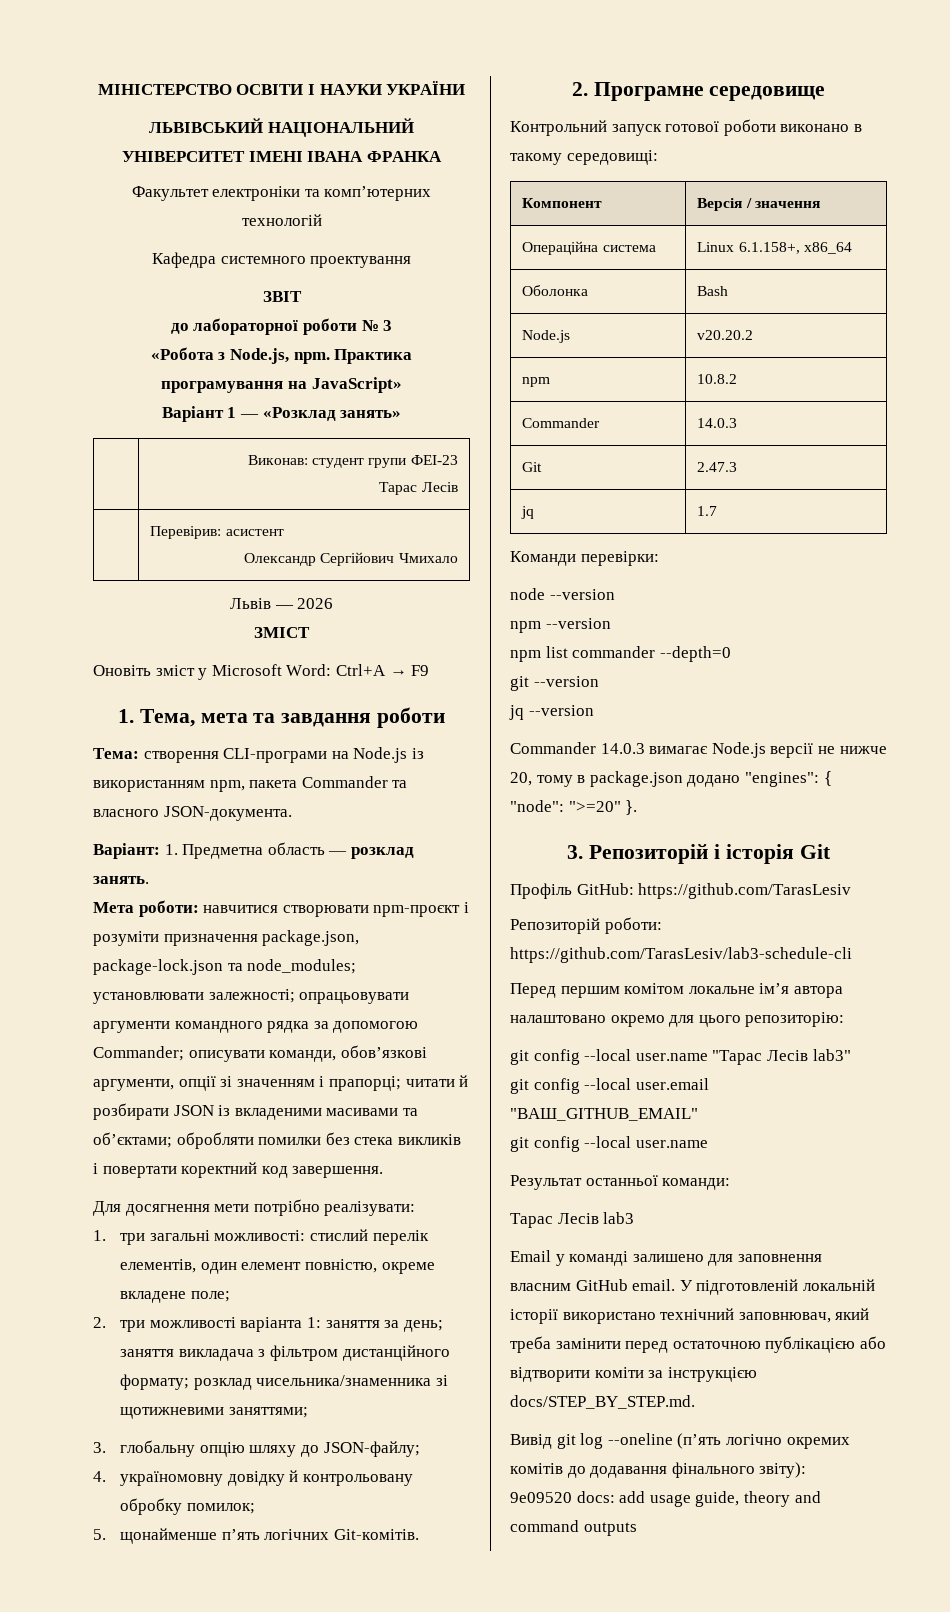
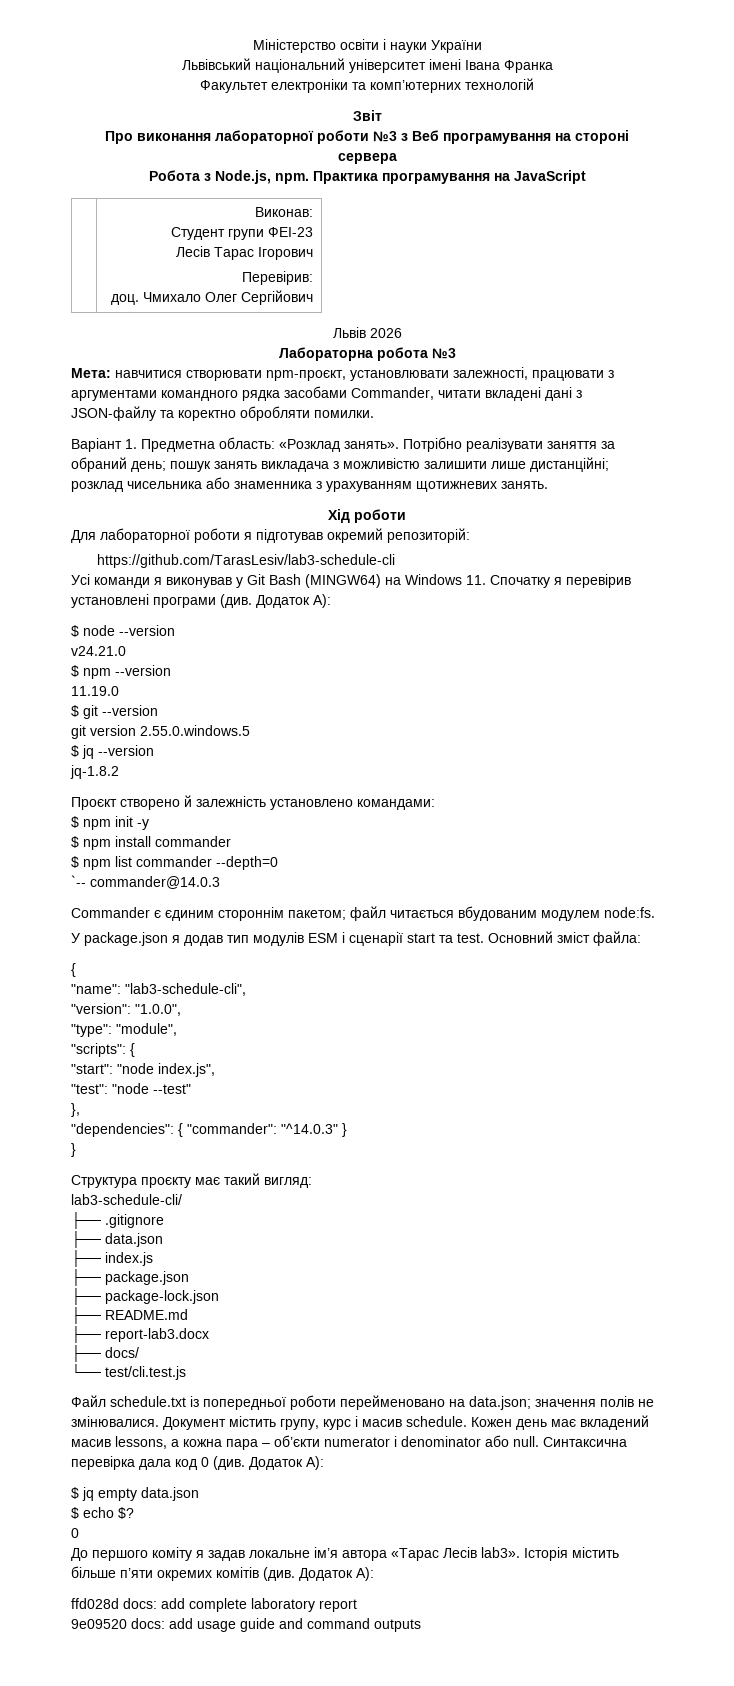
- МІНІСТЕРСТВО ОСВІТИ І НАУКИ УКРАЇНИ
- ЛЬВІВСЬКИЙ НАЦІОНАЛЬНИЙ УНІВЕРСИТЕТ ІМЕНІ ІВАНА ФРАНКА
+ Міністерство освіти і науки України
+ Львівський національний університет імені Івана Франка
- Кафедра системного проектування
- ЗВІТ
- до лабораторної роботи № 3
- «Робота з Node.js, npm.
+ Звіт
+ Про виконання лабораторної роботи №3 з Веб програмування на стороні
+ сервера
+ Робота з Node.js, npm.
- Практика програмування на JavaScript»
- Варіант 1 — «Розклад занять»
+ Практика програмування на JavaScript
- | Виконав: студент групи ФЕІ-23
- Тарас Лесів
- | Перевірив: асистент
- Олександр Сергійович Чмихало
+ | Виконав:
+ Студент групи ФЕІ-23
+ Лесів Тарас Ігорович
+ Перевірив:
+ доц. Чмихало Олег Сергійович
- Львів — 2026
+ Львів 2026
- ЗМІСТ
- Оновіть зміст у Microsoft Word: Ctrl+A → F9
- 1. Тема, мета та завдання роботи
- Тема: створення CLI-програми на Node.js із використанням npm, пакета Commander та власного JSON-документа.
- Варіант: 1. Предметна область — розклад занять.
- Мета роботи: навчитися створювати npm-проєкт і розуміти призначення package.json, package-lock.json та node_modules; установлювати залежності; опрацьовувати аргументи командного рядка за допомогою Commander; описувати команди, обов’язкові аргументи, опції зі значенням і прапорці; читати й розбирати JSON із вкладеними масивами та об’єктами; обробляти помилки без стека викликів і повертати коректний код завершення.
- Для досягнення мети потрібно реалізувати:
- 1. три загальні можливості: стислий перелік елементів, один елемент повністю, окреме вкладене поле;
- 2. три можливості варіанта 1: заняття за день; заняття викладача з фільтром дистанційного формату; розклад чисельника/знаменника зі щотижневими заняттями;
- 3. глобальну опцію шляху до JSON-файлу;
- 4. україномовну довідку й контрольовану обробку помилок;
- 5. щонайменше п’ять логічних Git-комітів.
- 2. Програмне середовище
- Контрольний запуск готової роботи виконано в такому середовищі:
- Компонент | Версія / значення
- Операційна система | Linux 6.1.158+, x86_64
- Оболонка | Bash
- Node.js | v20.20.2
- npm | 10.8.2
- Commander | 14.0.3
- Git | 2.47.3
- jq | 1.7
- Команди перевірки:
- node --version
+ Лабораторна робота №3
+ Мета: навчитися створювати npm-проєкт, установлювати залежності, працювати з аргументами командного рядка засобами Commander, читати вкладені дані з JSON-файлу та коректно обробляти помилки.
+ Варіант 1. Предметна область: «Розклад занять». Потрібно реалізувати заняття за обраний день; пошук занять викладача з можливістю залишити лише дистанційні; розклад чисельника або знаменника з урахуванням щотижневих занять.
+ Хід роботи
+ Для лабораторної роботи я підготував окремий репозиторій:
+ https://github.com/TarasLesiv/lab3-schedule-cli
+ Усі команди я виконував у Git Bash (MINGW64) на Windows 11. Спочатку я перевірив установлені програми (див. Додаток А):
+ $ node --version
- npm --version
+ v24.21.0
+ $ npm --version
- npm list commander --depth=0
- git --version
- jq --version
- Commander 14.0.3 вимагає Node.js версії не нижче 20, тому в package.json додано "engines": { "node": ">=20" }.
- 3. Репозиторій і історія Git
- Профіль GitHub: https://github.com/TarasLesiv
- Репозиторій роботи: https://github.com/TarasLesiv/lab3-schedule-cli
- Перед першим комітом локальне ім’я автора налаштовано окремо для цього репозиторію:
- git config --local user.name "Тарас Лесів lab3"
- git config --local user.email "ВАШ_GITHUB_EMAIL"
- git config --local user.name
- Результат останньої команди:
- Тарас Лесів lab3
- Email у команді залишено для заповнення власним GitHub email. У підготовленій локальній історії використано технічний заповнювач, який треба замінити перед остаточною публікацією або відтворити коміти за інструкцією docs/STEP_BY_STEP.md.
- Вивід git log --oneline (п’ять логічно окремих комітів до додавання фінального звіту):
+ 11.19.0
+ $ git --version
+ git version 2.55.0.windows.5
+ $ jq --version
+ jq-1.8.2
+ Проєкт створено й залежність установлено командами:
+ $ npm init -y
+ $ npm install commander
+ $ npm list commander --depth=0
+ `-- commander@14.0.3
+ Commander є єдиним стороннім пакетом; файл читається вбудованим модулем node:fs.
+ У package.json я додав тип модулів ESM і сценарії start та test. Основний зміст файла:
+ {
+ "name": "lab3-schedule-cli",
+ "version": "1.0.0",
+ "type": "module",
+ "scripts": {
+ "start": "node index.js",
+ "test": "node --test"
+ },
+ "dependencies": { "commander": "^14.0.3" }
+ }
+ Структура проєкту має такий вигляд:
+ lab3-schedule-cli/
+ ├── .gitignore
+ ├── data.json
+ ├── index.js
+ ├── package.json
+ ├── package-lock.json
+ ├── README.md
+ ├── report-lab3.docx
+ ├── docs/
+ └── test/cli.test.js
+ Файл schedule.txt із попередньої роботи перейменовано на data.json; значення полів не змінювалися. Документ містить групу, курс і масив schedule. Кожен день має вкладений масив lessons, а кожна пара – об’єкти numerator і denominator або null. Синтаксична перевірка дала код 0 (див. Додаток А):
+ $ jq empty data.json
+ $ echo $?
+ 0
+ До першого коміту я задав локальне ім’я автора «Тарас Лесів lab3». Історія містить більше п’яти окремих комітів (див. Додаток А):
+ ffd028d docs: add complete laboratory report
- 9e09520 docs: add usage guide, theory and command outputs
+ 9e09520 docs: add usage guide and command outputs

